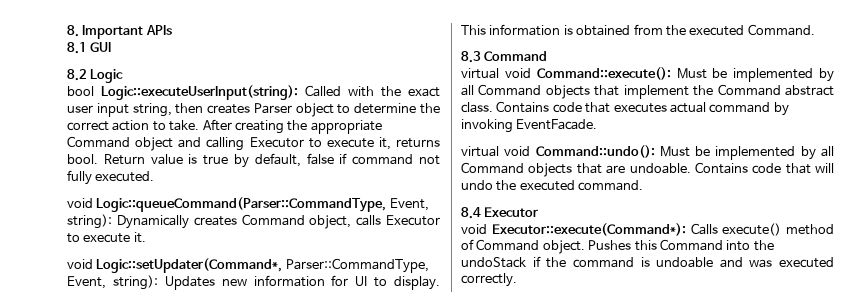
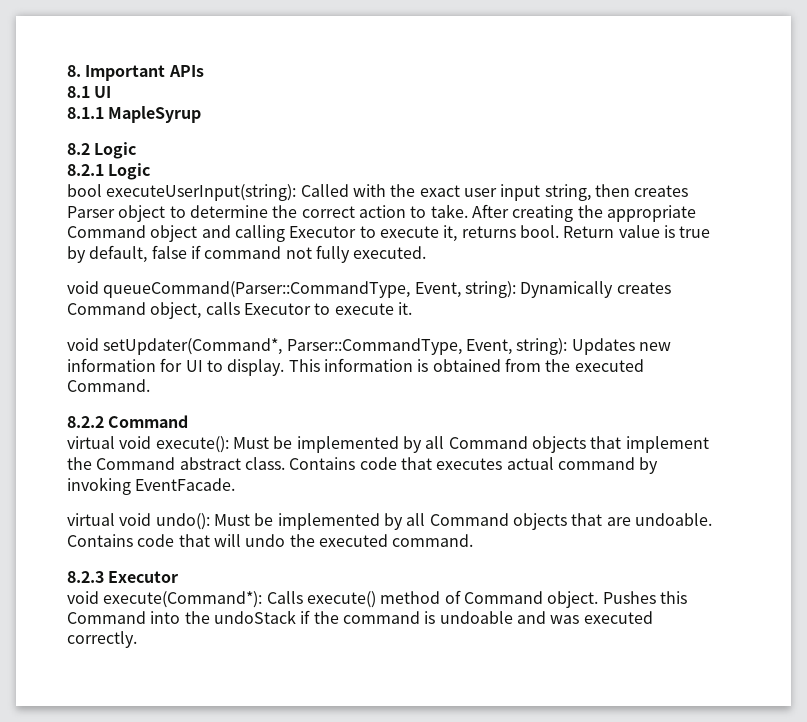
- 8.1 GUI
+ 8.1 UI
+ 8.1.1 MapleSyrup
+ 8.2.1 Logic
- bool Logic::executeUserInput(string): Called with the exact user input string, then creates Parser object to determine the correct action to take.
+ bool executeUserInput(string): Called with the exact user input string, then creates Parser object to determine the correct action to take.
- void Logic::queueCommand(Parser::CommandType, Event, string): Dynamically creates Command object, calls Executor to execute it.
+ void queueCommand(Parser::CommandType, Event, string): Dynamically creates Command object, calls Executor to execute it.
- void Logic::setUpdater(Command*, Parser::CommandType, Event, string): Updates new information for UI to display.
+ void setUpdater(Command*, Parser::CommandType, Event, string): Updates new information for UI to display.
- 8.3 Command
+ 8.2.2 Command
- virtual void Command::execute(): Must be implemented by all Command objects that implement the Command abstract class.
+ virtual void execute(): Must be implemented by all Command objects that implement the Command abstract class.
- virtual void Command::undo(): Must be implemented by all Command objects that are undoable.
+ virtual void undo(): Must be implemented by all Command objects that are undoable.
- 8.4 Executor
+ 8.2.3 Executor
- void Executor::execute(Command*): Calls execute() method of Command object.
+ void execute(Command*): Calls execute() method of Command object.

